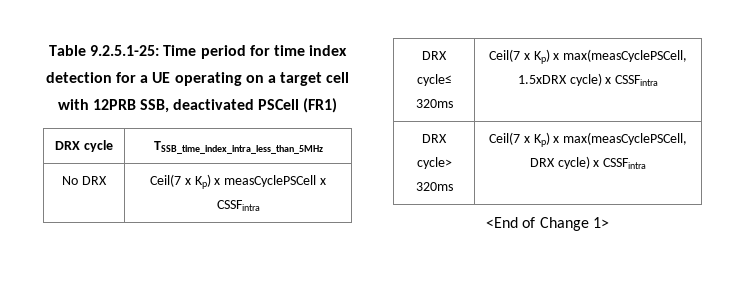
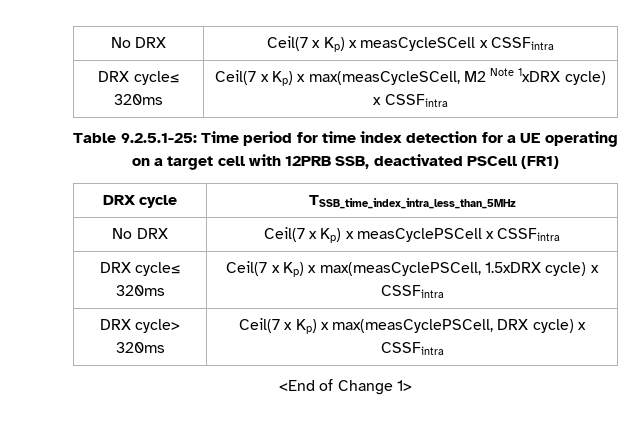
+ No DRX | Ceil(7 x Kp) x measCycleSCell x CSSFintra
+ DRX cycle≤ 320ms | Ceil(7 x Kp) x max(measCycleSCell, M2 Note 1xDRX cycle) x CSSFintra

